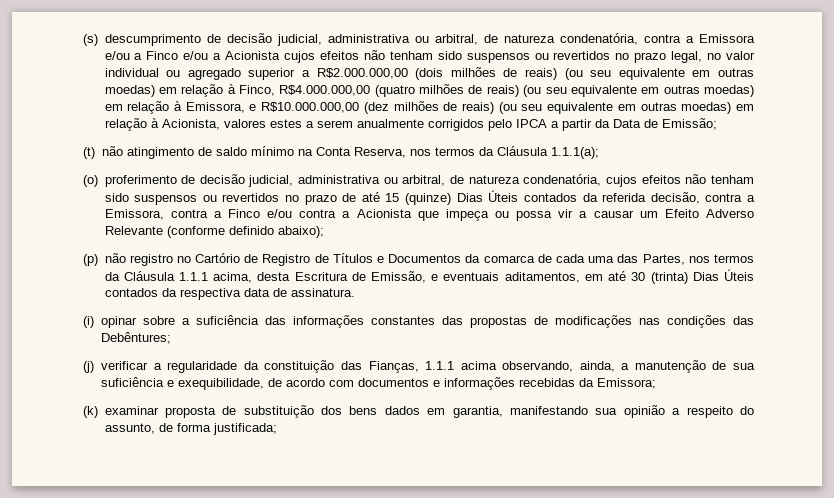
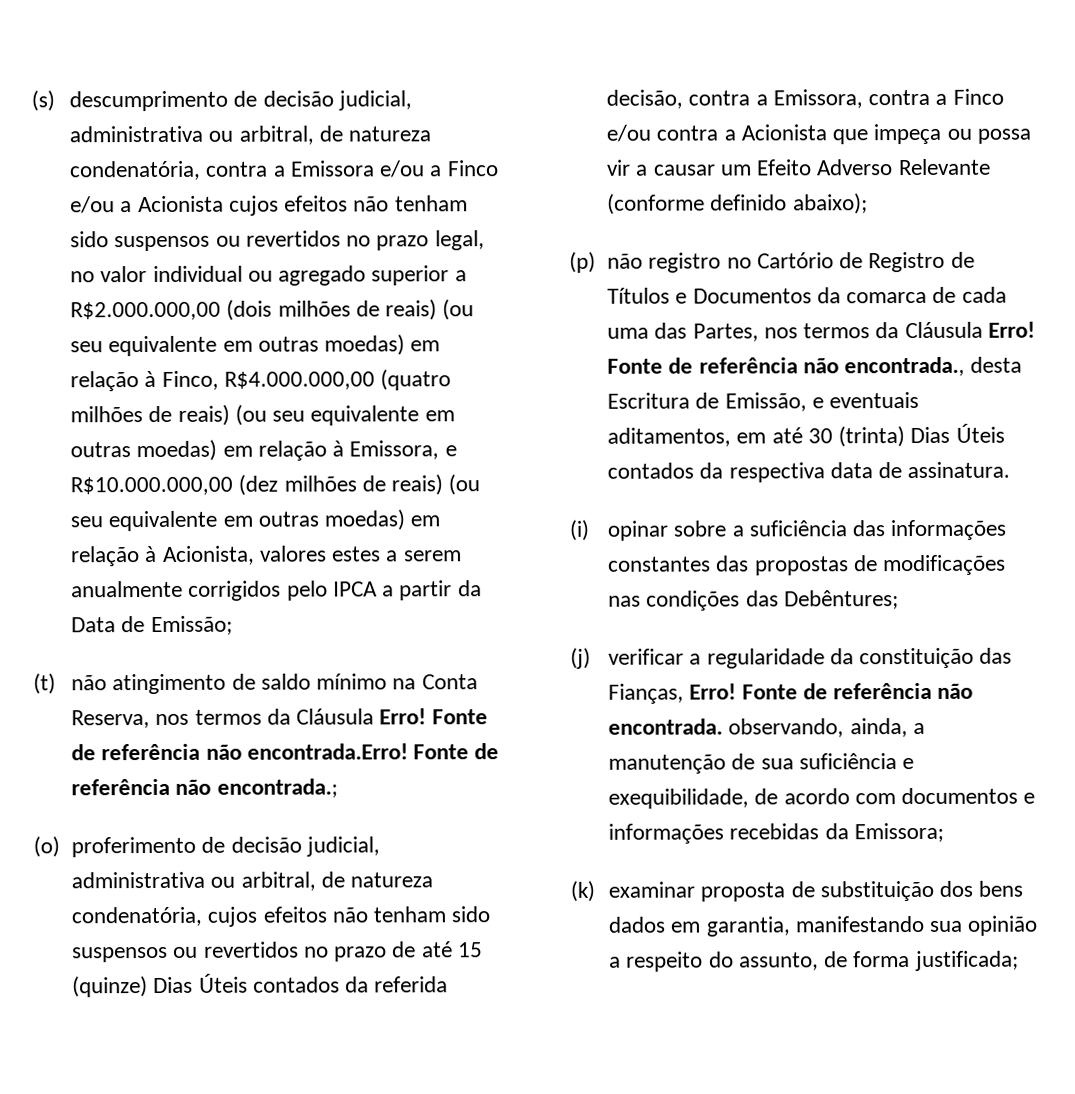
- (t) não atingimento de saldo mínimo na Conta Reserva, nos termos da Cláusula 1.1.1(a);
+ (t) não atingimento de saldo mínimo na Conta Reserva, nos termos da Cláusula Erro! Fonte de referência não encontrada.Erro! Fonte de referência não encontrada.;
- (p) não registro no Cartório de Registro de Títulos e Documentos da comarca de cada uma das Partes, nos termos da Cláusula 1.1.1 acima, desta Escritura de Emissão, e eventuais aditamentos, em até 30 (trinta) Dias Úteis contados da respectiva data de assinatura.
+ (p) não registro no Cartório de Registro de Títulos e Documentos da comarca de cada uma das Partes, nos termos da Cláusula Erro! Fonte de referência não encontrada., desta Escritura de Emissão, e eventuais aditamentos, em até 30 (trinta) Dias Úteis contados da respectiva data de assinatura.
- (j) verificar a regularidade da constituição das Fianças, 1.1.1 acima observando, ainda, a manutenção de sua suficiência e exequibilidade, de acordo com documentos e informações recebidas da Emissora;
+ (j) verificar a regularidade da constituição das Fianças, Erro! Fonte de referência não encontrada. observando, ainda, a manutenção de sua suficiência e exequibilidade, de acordo com documentos e informações recebidas da Emissora;

